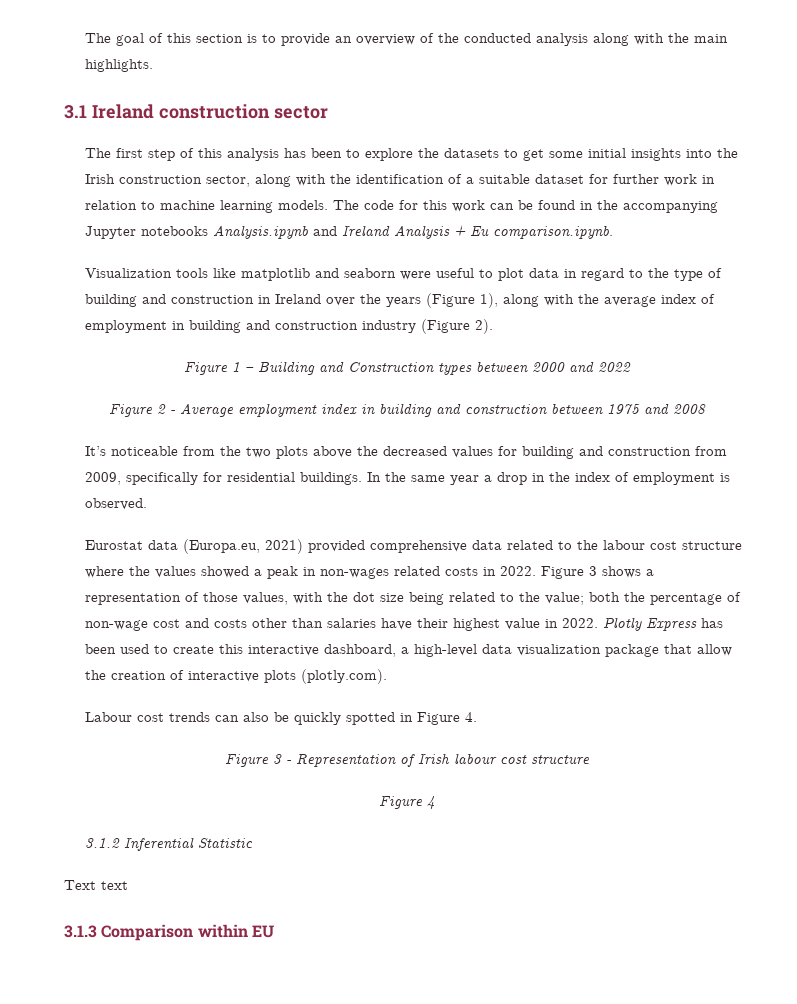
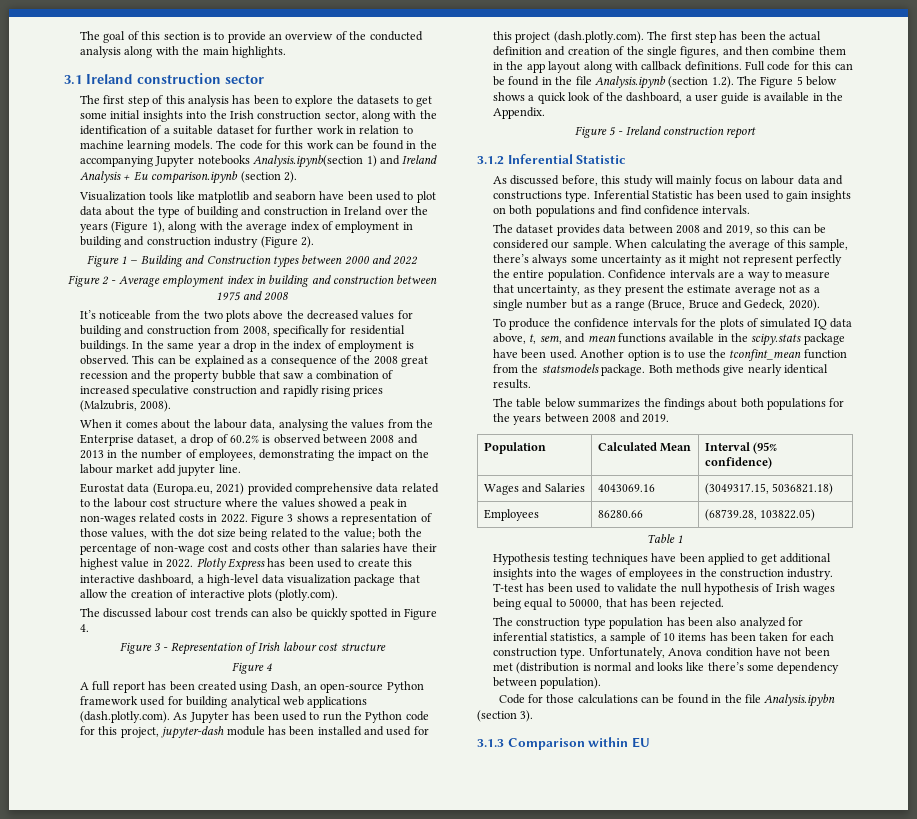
- The code for this work can be found in the accompanying Jupyter notebooks Analysis.ipynb and Ireland Analysis + Eu comparison.ipynb.
+ The code for this work can be found in the accompanying Jupyter notebooks Analysis.ipynb(section 1) and Ireland Analysis + Eu comparison.ipynb (section 2).
- Visualization tools like matplotlib and seaborn were useful to plot data in regard to the type of building and construction in Ireland over the years (Figure 1), along with the average index of employment in building and construction industry (Figure 2).
+ Visualization tools like matplotlib and seaborn have been used to plot data about the type of building and construction in Ireland over the years (Figure 1), along with the average index of employment in building and construction industry (Figure 2).
- It’s noticeable from the two plots above the decreased values for building and construction from 2009, specifically for residential buildings.
+ It’s noticeable from the two plots above the decreased values for building and construction from 2008, specifically for residential buildings.
+ This can be explained as a consequence of the 2008 great recession and the property bubble that saw a combination of increased speculative construction and rapidly rising prices (Malzubris, 2008).
+ When it comes about the labour data, analysing the values from the Enterprise dataset, a drop of 60.2% is observed between 2008 and 2013 in the number of employees, demonstrating the impact on the labour market add jupyter line.
- Labour cost trends can also be quickly spotted in Figure 4.
+ The discussed labour cost trends can also be quickly spotted in Figure 4.
+ A full report has been created using Dash, an open-source Python framework used for building analytical web applications (dash.plotly.com). As Jupyter has been used to run the Python code for this project, jupyter-dash module has been installed and used for this project (dash.plotly.com). The first step has been the actual definition and creation of the single figures, and then combine them in the app layout along with callback definitions. Full code for this can be found in the file Analysis.ipynb (section 1.2). The Figure 5 below shows a quick look of the dashboard, a user guide is available in the Appendix.
+ Figure 5 - Ireland construction report
  3.1.2 Inferential Statistic
- Text text
+ As discussed before, this study will mainly focus on labour data and constructions type. Inferential Statistic has been used to gain insights on both populations and find confidence intervals.
+ The dataset provides data between 2008 and 2019, so this can be considered our sample. When calculating the average of this sample, there’s always some uncertainty as it might not represent perfectly the entire population. Confidence intervals are a way to measure that uncertainty, as they present the estimate average not as a single number but as a range (Bruce, Bruce and Gedeck, 2020).
+ To produce the confidence intervals for the plots of simulated IQ data above, t, sem, and mean functions available in the scipy.stats package have been used. Another option is to use the tconfint_mean function from the statsmodels package. Both methods give nearly identical results.
+ The table below summarizes the findings about both populations for the years between 2008 and 2019.
+ Population | Calculated Mean | Interval (95% confidence)
+ Wages and Salaries | 4043069.16 | (3049317.15, 5036821.18)
+ Employees | 86280.66 | (68739.28, 103822.05)
+ Table 1
+ Hypothesis testing techniques have been applied to get additional insights into the wages of employees in the construction industry. T-test has been used to validate the null hypothesis of Irish wages being equal to 50000, that has been rejected.
+ The construction type population has been also analyzed for inferential statistics, a sample of 10 items has been taken for each construction type. Unfortunately, Anova condition have not been met (distribution is normal and looks like there’s some dependency between population).
+ Code for those calculations can be found in the file Analysis.ipybn (section 3).

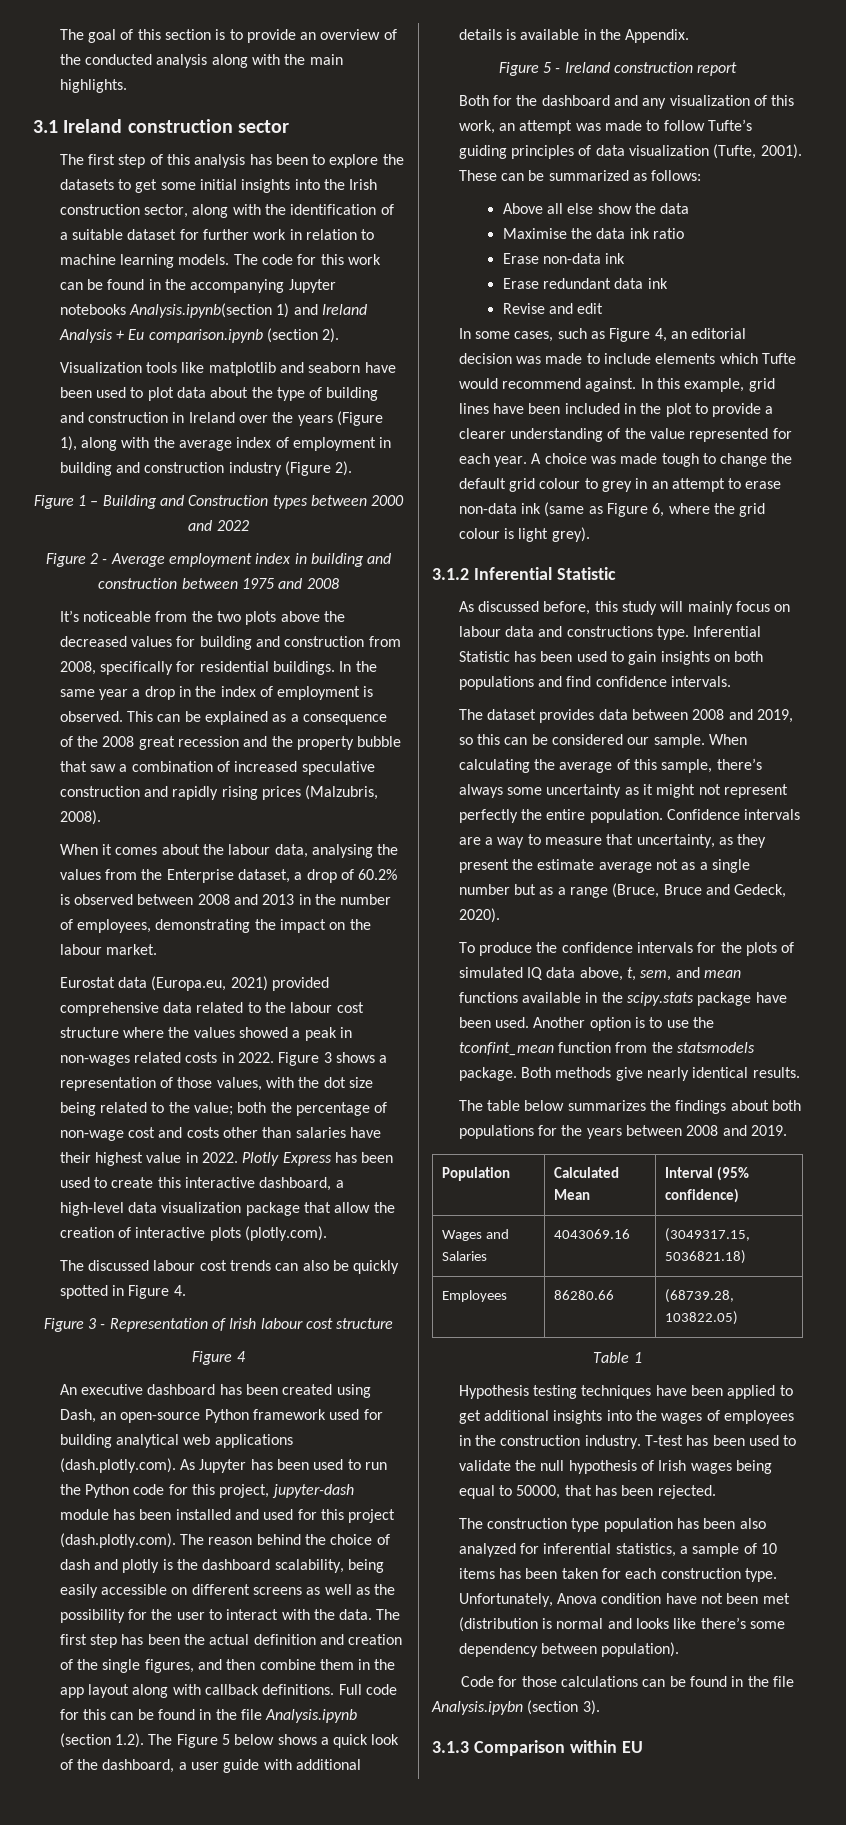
- When it comes about the labour data, analysing the values from the Enterprise dataset, a drop of 60.2% is observed between 2008 and 2013 in the number of employees, demonstrating the impact on the labour market add jupyter line.
+ When it comes about the labour data, analysing the values from the Enterprise dataset, a drop of 60.2% is observed between 2008 and 2013 in the number of employees, demonstrating the impact on the labour market.
- A full report has been created using Dash, an open-source Python framework used for building analytical web applications (dash.plotly.com). As Jupyter has been used to run the Python code for this project, jupyter-dash module has been installed and used for this project (dash.plotly.com). The first step has been the actual definition and creation of the single figures, and then combine them in the app layout along with callback definitions.
+ An executive dashboard has been created using Dash, an open-source Python framework used for building analytical web applications (dash.plotly.com). As Jupyter has been used to run the Python code for this project, jupyter-dash module has been installed and used for this project (dash.plotly.com). The reason behind the choice of dash and plotly is the dashboard scalability, being easily accessible on different screens as well as the possibility for the user to interact with the data. The first step has been the actual definition and creation of the single figures, and then combine them in the app layout along with callback definitions.
- Full code for this can be found in the file Analysis.ipynb (section 1.2). The Figure 5 below shows a quick look of the dashboard, a user guide is available in the Appendix.
+ Full code for this can be found in the file Analysis.ipynb (section 1.2). The Figure 5 below shows a quick look of the dashboard, a user guide with additional details is available in the Appendix.
+ Both for the dashboard and any visualization of this work, an attempt was made to follow Tufte’s guiding principles of data visualization (Tufte, 2001). These can be summarized as follows:
+ Above all else show the data
+ Maximise the data ink ratio
+ Erase non-data ink
+ Erase redundant data ink
+ Revise and edit
+ In some cases, such as Figure 4, an editorial decision was made to include elements which Tufte would recommend against. In this example, grid lines have been included in the plot to provide a clearer understanding of the value represented for each year. A choice was made tough to change the default grid colour to grey in an attempt to erase non-data ink (same as Figure 6, where the grid colour is light grey).

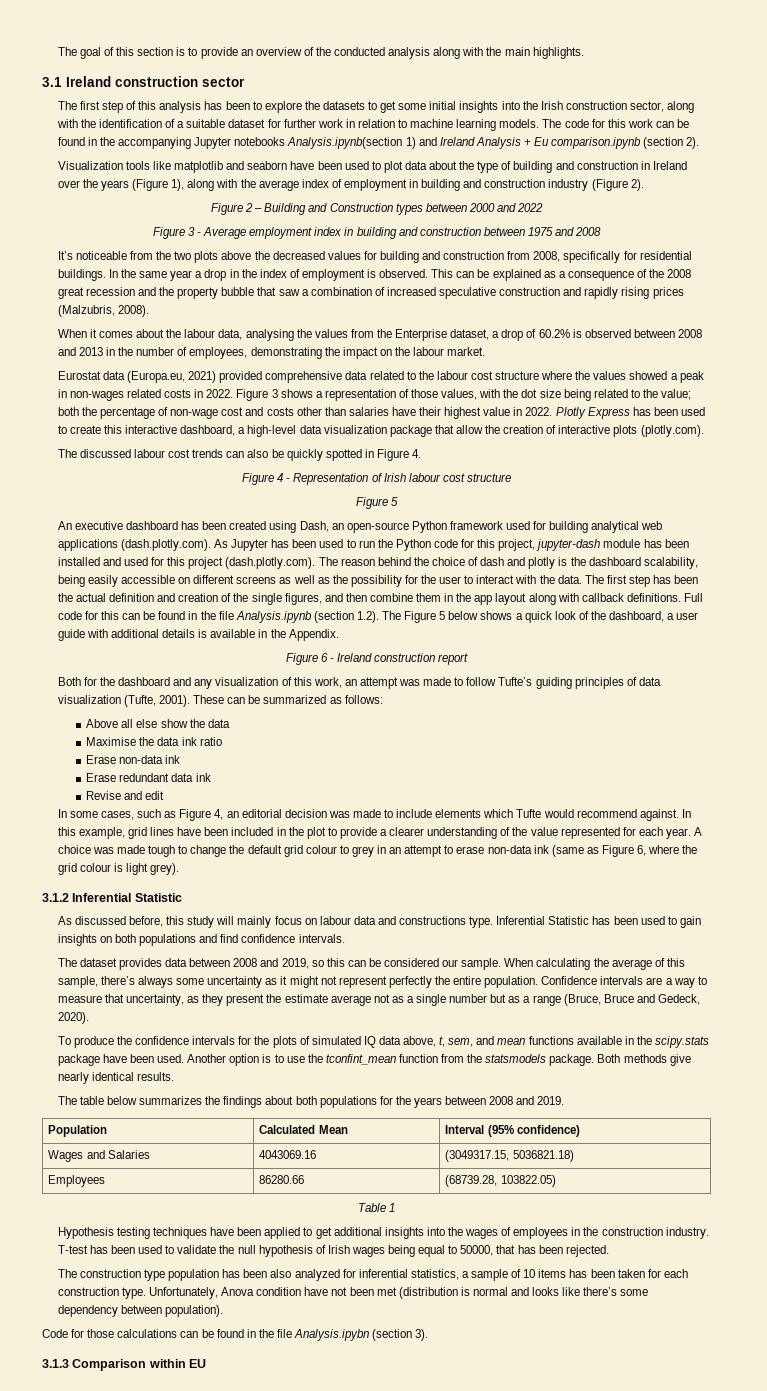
- Figure 1 – Building and Construction types between 2000 and 2022
+ Figure 2 – Building and Construction types between 2000 and 2022
- Figure 2 - Average employment index in building and construction between 1975 and 2008
+ Figure 3 - Average employment index in building and construction between 1975 and 2008
- Figure 3 - Representation of Irish labour cost structure
- Figure 4
+ Figure 4 - Representation of Irish labour cost structure
+ Figure 5
- Figure 5 - Ireland construction report
+ Figure 6 - Ireland construction report

